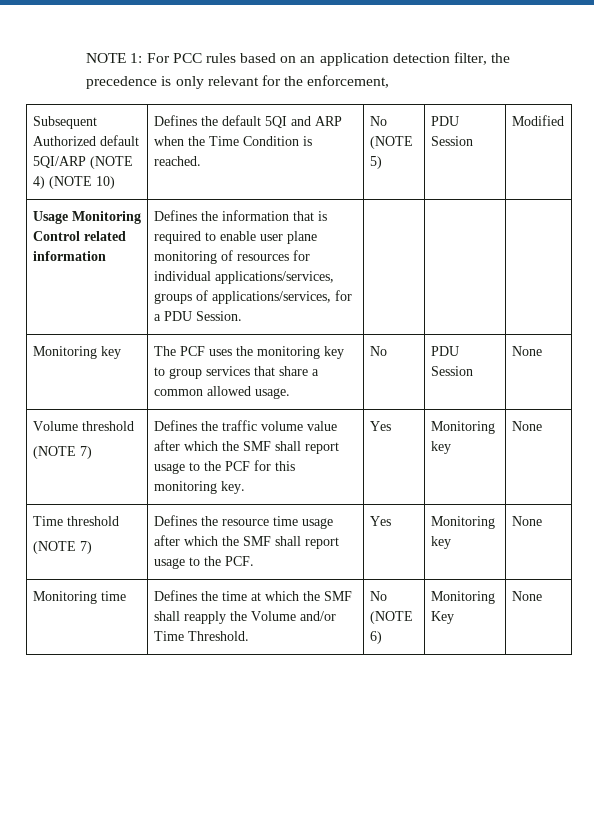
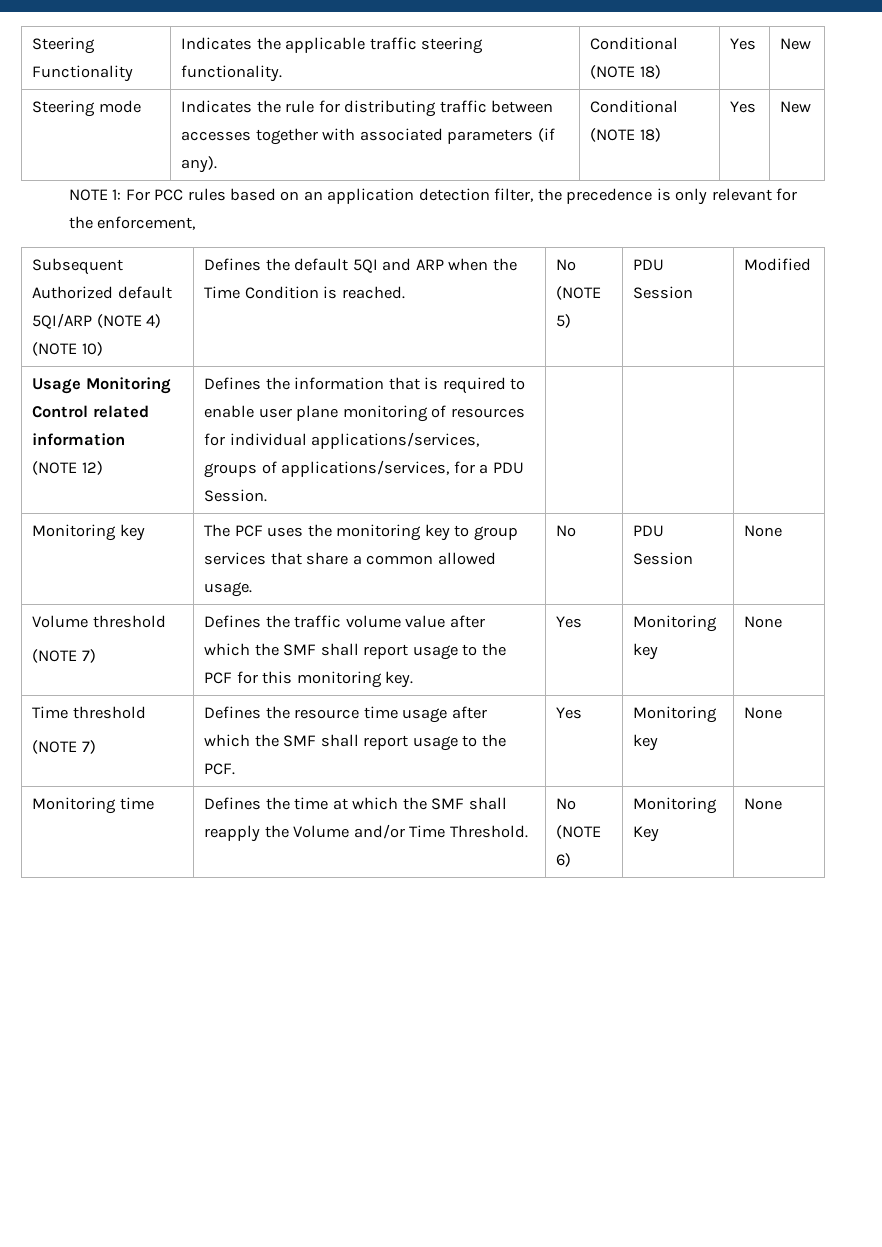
+ Steering Functionality | Indicates the applicable traffic steering functionality. | Conditional (NOTE 18) | Yes | New
+ Steering mode | Indicates the rule for distributing traffic between accesses together with associated parameters (if any). | Conditional (NOTE 18) | Yes | New
- Usage Monitoring Control related information | Defines the information that is required to enable user plane monitoring of resources for individual applications/services, groups of applications/services, for a PDU Session. | | |
+ Usage Monitoring Control related information
+ (NOTE 12) | Defines the information that is required to enable user plane monitoring of resources for individual applications/services, groups of applications/services, for a PDU Session. | | |

